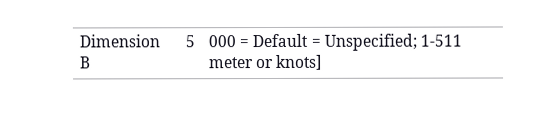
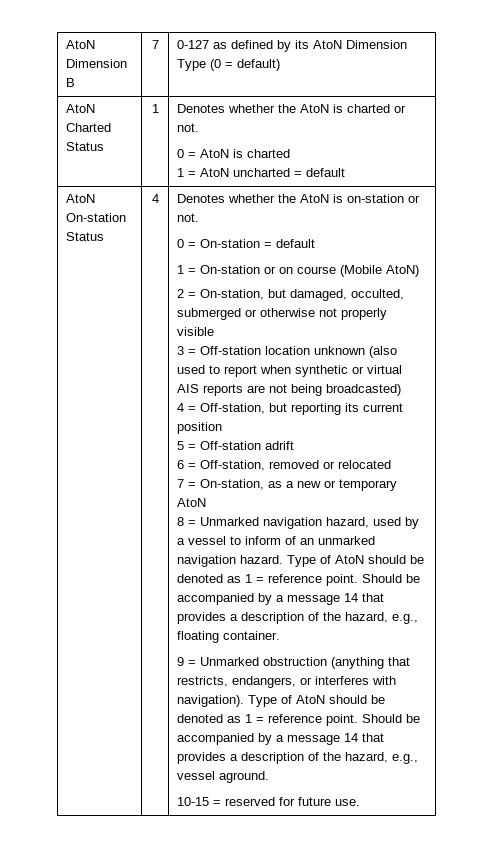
- Dimension B | 5 | 000 = Default = Unspecified; 1-511 meter or knots]
+ AtoN Dimension B | 7 | 0-127 as defined by its AtoN Dimension Type (0 = default)
+ AtoN Charted Status | 1 | Denotes whether the AtoN is charted or not.
+ 0 = AtoN is charted
+ 1 = AtoN uncharted = default
+ AtoN On-station Status | 4 | Denotes whether the AtoN is on-station or not.
+ 0 = On-station = default
+ 1 = On-station or on course (Mobile AtoN)
+ 2 = On-station, but damaged, occulted, submerged or otherwise not properly visible
+ 3 = Off-station location unknown (also used to report when synthetic or virtual AIS reports are not being broadcasted)
+ 4 = Off-station, but reporting its current position
+ 5 = Off-station adrift
+ 6 = Off-station, removed or relocated
+ 7 = On-station, as a new or temporary AtoN
+ 8 = Unmarked navigation hazard, used by a vessel to inform of an unmarked navigation hazard. Type of AtoN should be denoted as 1 = reference point. Should be accompanied by a message 14 that provides a description of the hazard, e.g., floating container.
+ 9 = Unmarked obstruction (anything that restricts, endangers, or interferes with navigation). Type of AtoN should be denoted as 1 = reference point. Should be accompanied by a message 14 that provides a description of the hazard, e.g., vessel aground.
+ 10-15 = reserved for future use.

